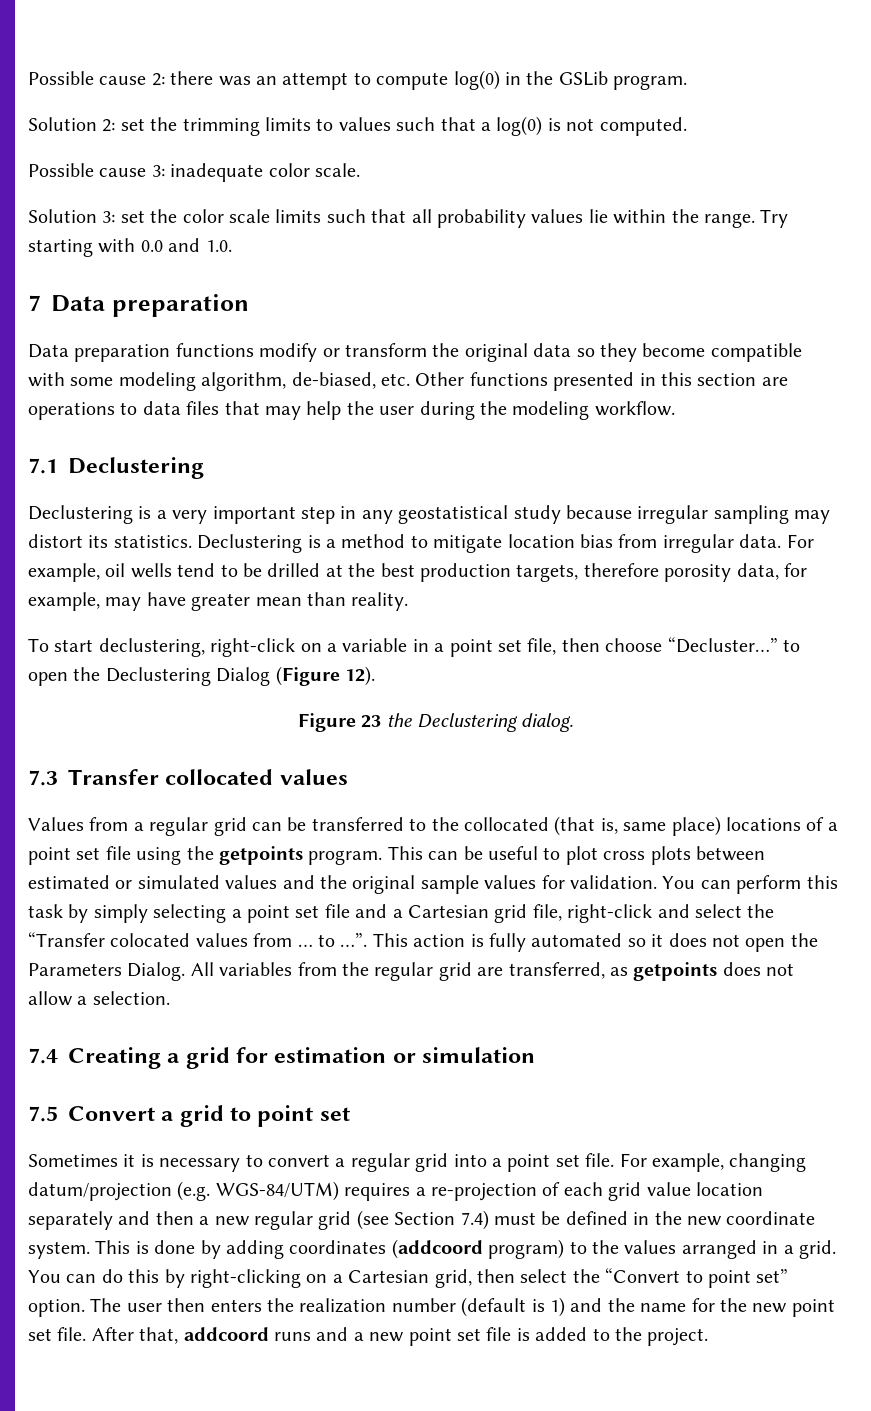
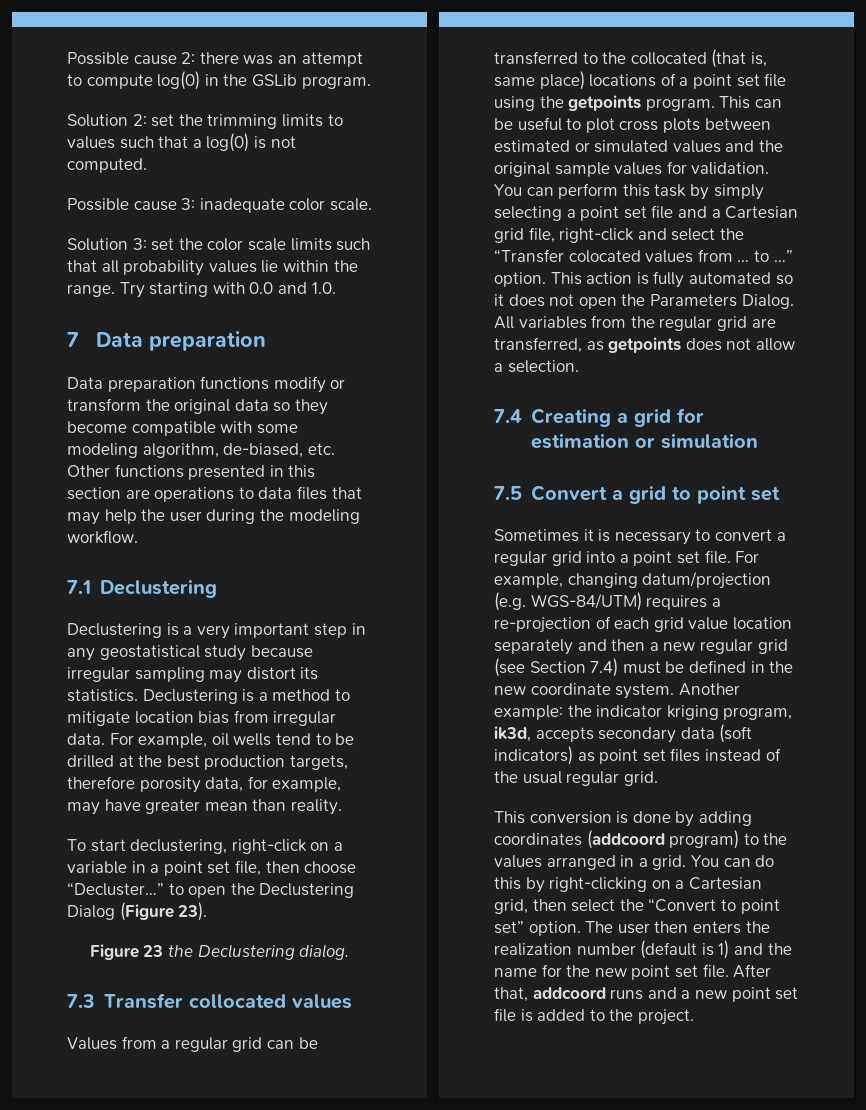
- To start declustering, right-click on a variable in a point set file, then choose “Decluster…” to open the Declustering Dialog (Figure 12).
+ To start declustering, right-click on a variable in a point set file, then choose “Decluster…” to open the Declustering Dialog (Figure 23).
- You can perform this task by simply selecting a point set file and a Cartesian grid file, right-click and select the “Transfer colocated values from … to …”.
+ You can perform this task by simply selecting a point set file and a Cartesian grid file, right-click and select the “Transfer colocated values from … to …” option.
- This is done by adding coordinates (addcoord program) to the values arranged in a grid.
+ Another example: the indicator kriging program, ik3d, accepts secondary data (soft indicators) as point set files instead of the usual regular grid.
+ This conversion is done by adding coordinates (addcoord program) to the values arranged in a grid.

